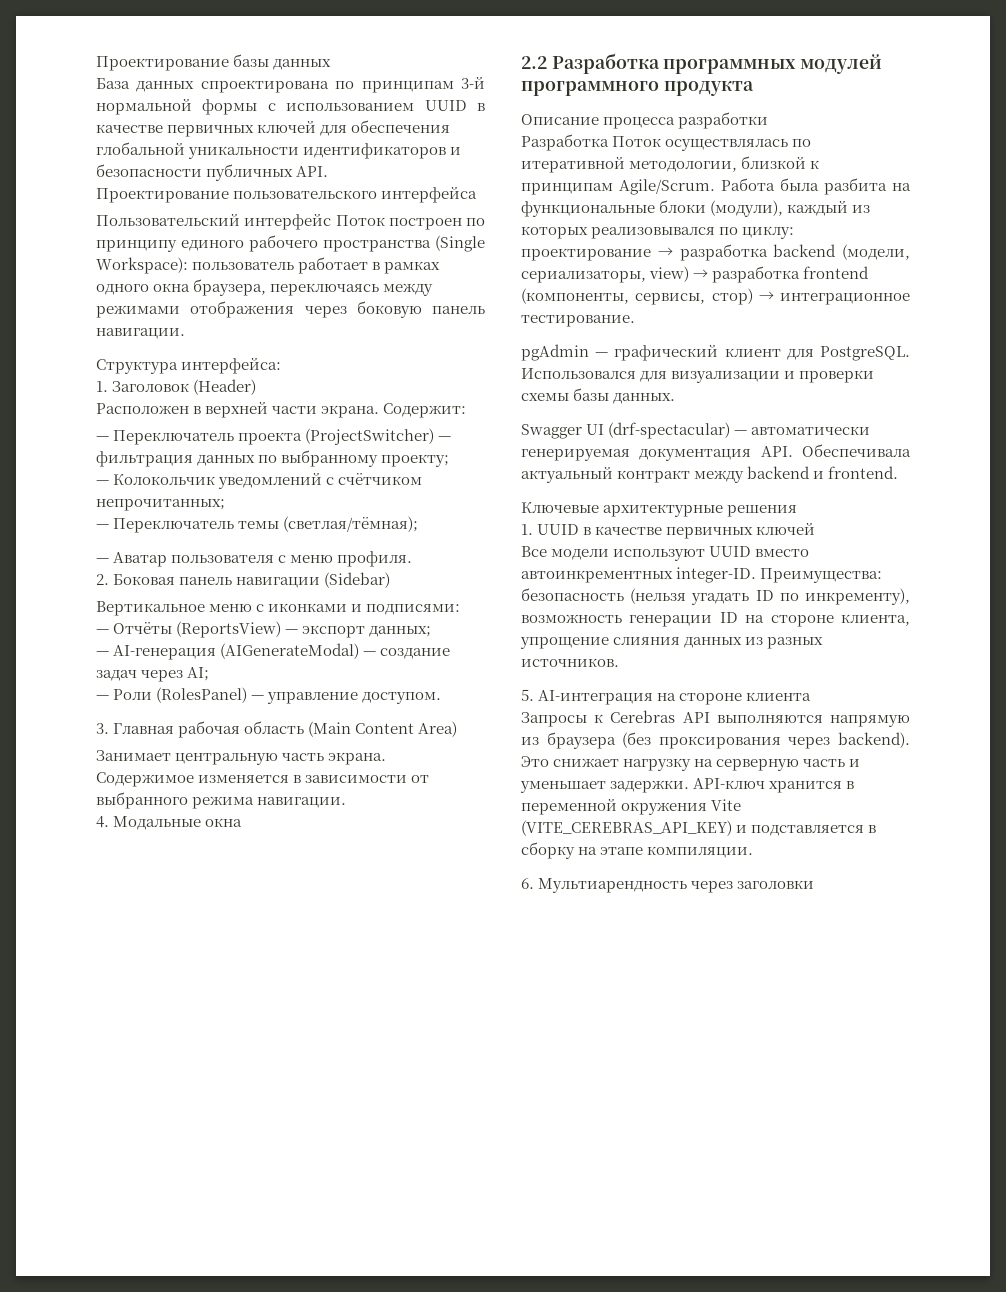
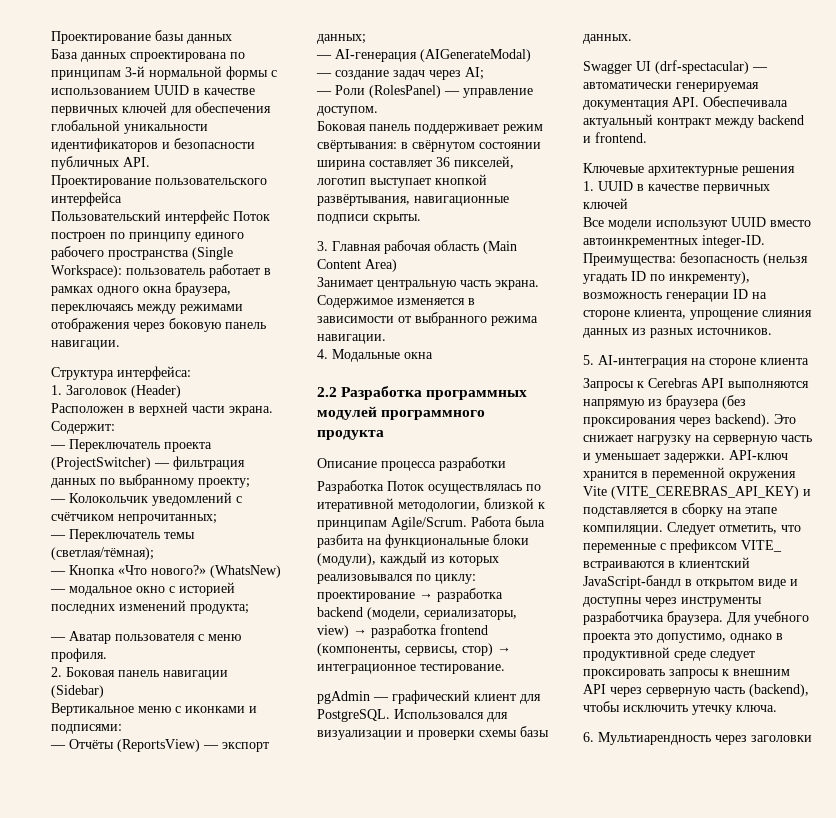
+ — Кнопка «Что нового?» (WhatsNew) — модальное окно с историей последних изменений продукта;
+ Боковая панель поддерживает режим свёртывания: в свёрнутом состоянии ширина составляет 36 пикселей, логотип выступает кнопкой развёртывания, навигационные подписи скрыты.
+ Следует отметить, что переменные с префиксом VITE_ встраиваются в клиентский JavaScript-бандл в открытом виде и доступны через инструменты разработчика браузера. Для учебного проекта это допустимо, однако в продуктивной среде следует проксировать запросы к внешним API через серверную часть (backend), чтобы исключить утечку ключа.

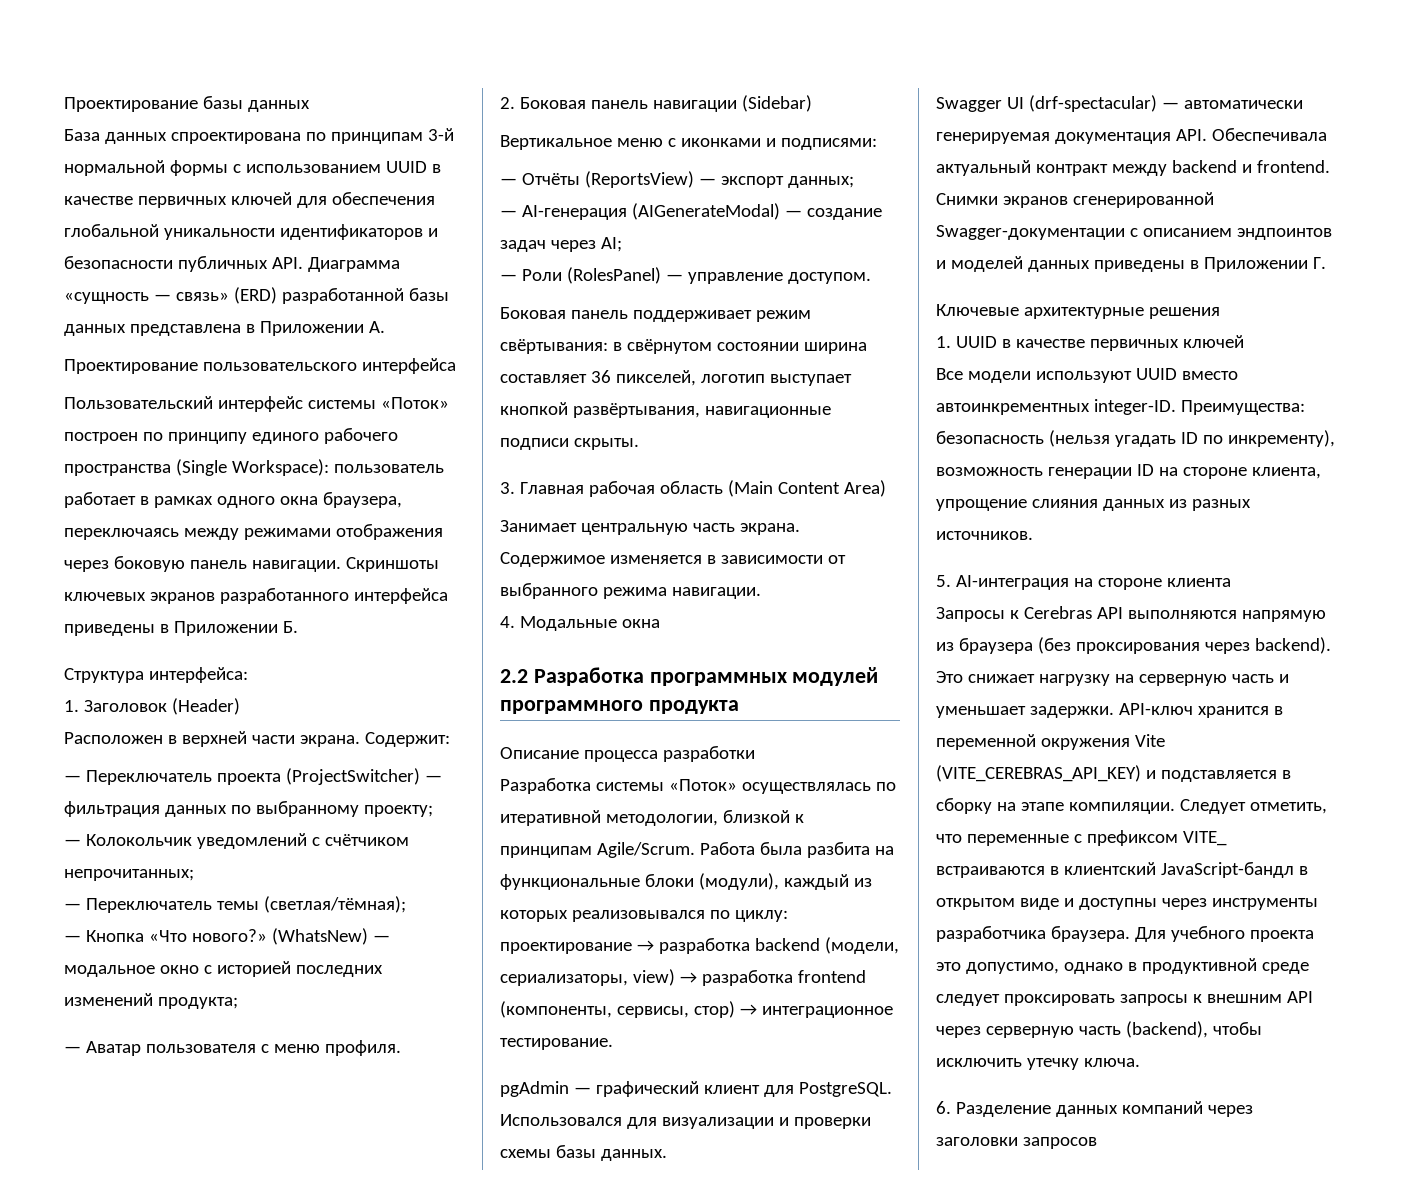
- База данных спроектирована по принципам 3-й нормальной формы с использованием UUID в качестве первичных ключей для обеспечения глобальной уникальности идентификаторов и безопасности публичных API.
+ База данных спроектирована по принципам 3-й нормальной формы с использованием UUID в качестве первичных ключей для обеспечения глобальной уникальности идентификаторов и безопасности публичных API. Диаграмма «сущность — связь» (ERD) разработанной базы данных представлена в Приложении А.
- Пользовательский интерфейс Поток построен по принципу единого рабочего пространства (Single Workspace): пользователь работает в рамках одного окна браузера, переключаясь между режимами отображения через боковую панель навигации.
+ Пользовательский интерфейс системы «Поток» построен по принципу единого рабочего пространства (Single Workspace): пользователь работает в рамках одного окна браузера, переключаясь между режимами отображения через боковую панель навигации. Скриншоты ключевых экранов разработанного интерфейса приведены в Приложении Б.
- Разработка Поток осуществлялась по итеративной методологии, близкой к принципам Agile/Scrum.
+ Разработка системы «Поток» осуществлялась по итеративной методологии, близкой к принципам Agile/Scrum.
+ Снимки экранов сгенерированной Swagger-документации с описанием эндпоинтов и моделей данных приведены в Приложении Г.
- 6. Мультиарендность через заголовки
+ 6. Разделение данных компаний через заголовки запросов

